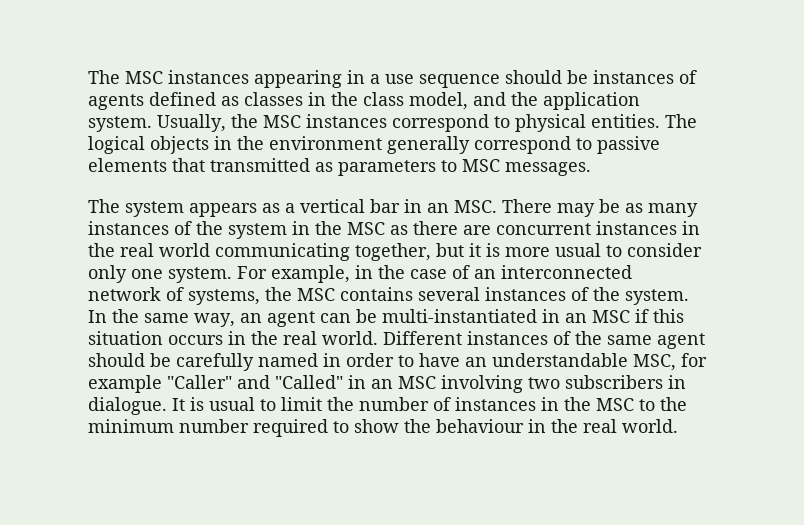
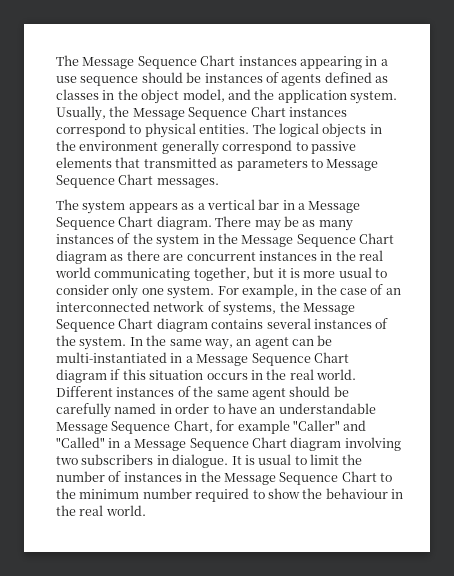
- The MSC instances appearing in a use sequence should be instances of agents defined as classes in the class model, and the application system.
+ The Message Sequence Chart instances appearing in a use sequence should be instances of agents defined as classes in the object model, and the application system.
- Usually, the MSC instances correspond to physical entities.
+ Usually, the Message Sequence Chart instances correspond to physical entities.
- The logical objects in the environment generally correspond to passive elements that transmitted as parameters to MSC messages.
+ The logical objects in the environment generally correspond to passive elements that transmitted as parameters to Message Sequence Chart messages.
- The system appears as a vertical bar in an MSC. There may be as many instances of the system in the MSC as there are concurrent instances in the real world communicating together, but it is more usual to consider only one system.
+ The system appears as a vertical bar in a Message Sequence Chart diagram. There may be as many instances of the system in the Message Sequence Chart diagram as there are concurrent instances in the real world communicating together, but it is more usual to consider only one system.
- For example, in the case of an interconnected network of systems, the MSC contains several instances of the system.
+ For example, in the case of an interconnected network of systems, the Message Sequence Chart diagram contains several instances of the system.
- In the same way, an agent can be multi-instantiated in an MSC if this situation occurs in the real world.
+ In the same way, an agent can be multi-instantiated in a Message Sequence Chart diagram if this situation occurs in the real world.
- Different instances of the same agent should be carefully named in order to have an understandable MSC, for example "Caller" and "Called" in an MSC involving two subscribers in dialogue.
+ Different instances of the same agent should be carefully named in order to have an understandable Message Sequence Chart, for example "Caller" and "Called" in a Message Sequence Chart diagram involving two subscribers in dialogue.
- It is usual to limit the number of instances in the MSC to the minimum number required to show the behaviour in the real world.
+ It is usual to limit the number of instances in the Message Sequence Chart to the minimum number required to show the behaviour in the real world.

